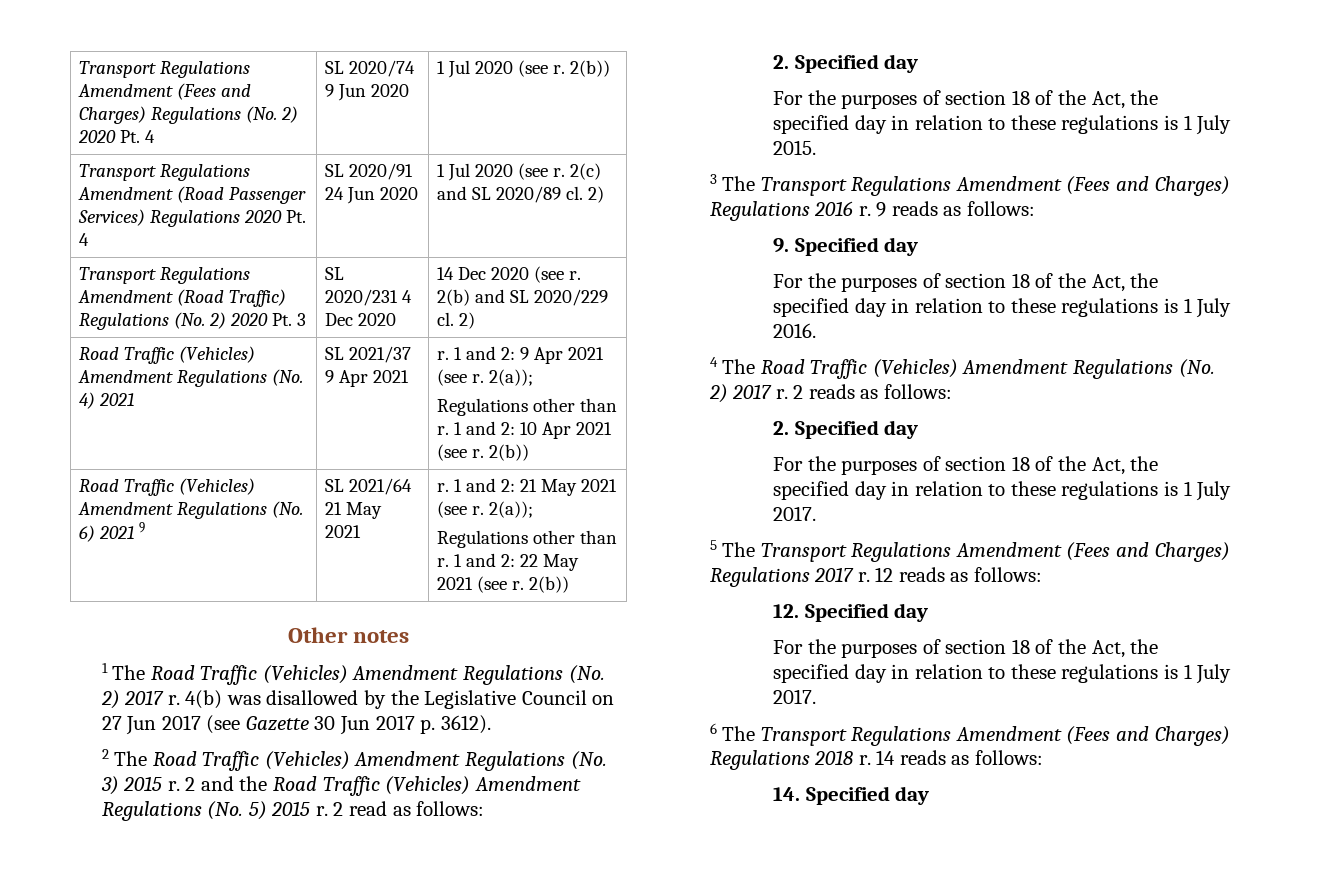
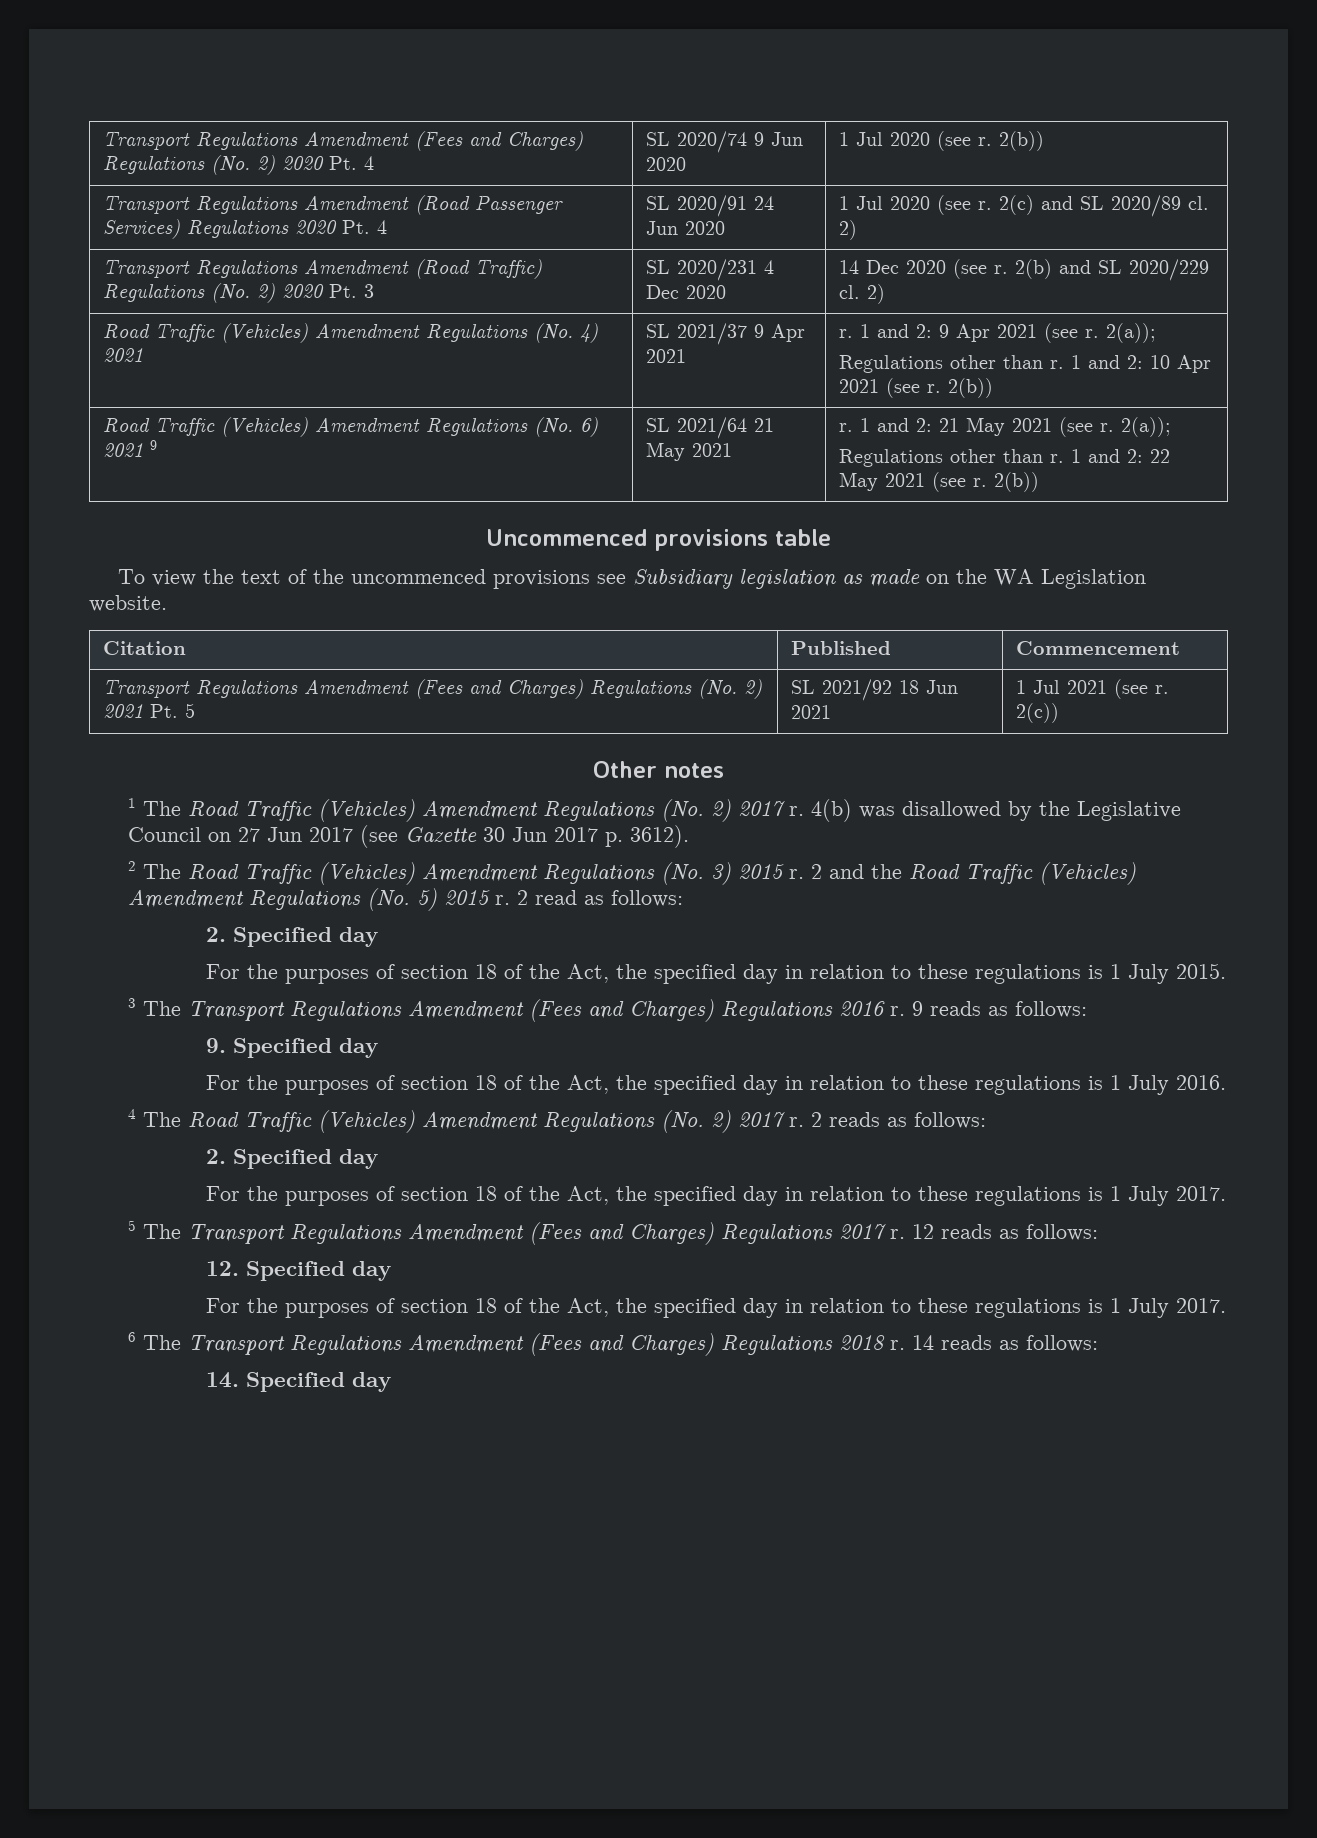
+ Uncommenced provisions table
+ To view the text of the uncommenced provisions see Subsidiary legislation as made on the WA Legislation website.
+ Citation | Published | Commencement
+ Transport Regulations Amendment (Fees and Charges) Regulations (No. 2) 2021 Pt. 5 | SL 2021/92 18 Jun 2021 | 1 Jul 2021 (see r. 2(c))

